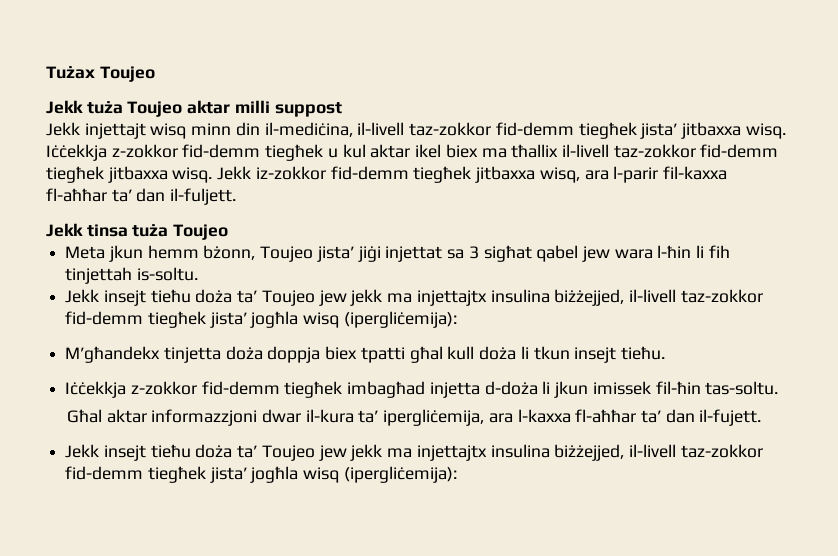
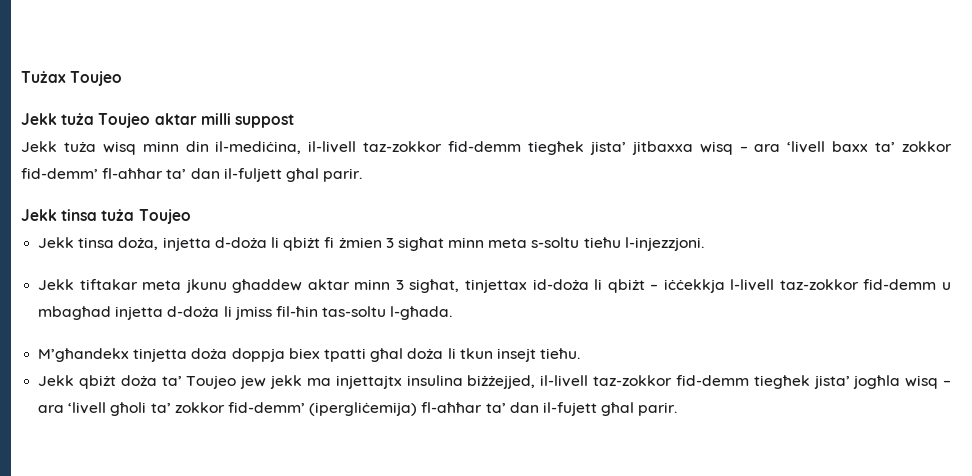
- Jekk injettajt wisq minn din il-mediċina, il-livell taz-zokkor fid-demm tiegħek jista’ jitbaxxa wisq. Iċċekkja z-zokkor fid-demm tiegħek u kul aktar ikel biex ma tħallix il-livell taz-zokkor fid-demm tiegħek jitbaxxa wisq. Jekk iz-zokkor fid-demm tiegħek jitbaxxa wisq, ara l-parir fil-kaxxa fl-aħħar ta’ dan il-fuljett.
+ Jekk tuża wisq minn din il-mediċina, il-livell taz-zokkor fid-demm tiegħek jista’ jitbaxxa wisq – ara ‘livell baxx ta’ zokkor fid-demm’ fl-aħħar ta’ dan il-fuljett għal parir.
  Jekk tinsa tuża Toujeo
- Meta jkun hemm bżonn, Toujeo jista’ jiġi injettat sa 3 sigħat qabel jew wara l-ħin li fih tinjettah is-soltu.
- Jekk insejt tieħu doża ta’ Toujeo jew jekk ma injettajtx insulina biżżejjed, il-livell taz-zokkor fid-demm tiegħek jista’ jogħla wisq (ipergliċemija):
- M’għandekx tinjetta doża doppja biex tpatti għal kull doża li tkun insejt tieħu.
- Iċċekkja z-zokkor fid-demm tiegħek imbagħad injetta d-doża li jkun imissek fil-ħin tas-soltu.
- Għal aktar informazzjoni dwar il-kura ta’ ipergliċemija, ara l-kaxxa fl-aħħar ta’ dan il-fujett.
- Jekk insejt tieħu doża ta’ Toujeo jew jekk ma injettajtx insulina biżżejjed, il-livell taz-zokkor fid-demm tiegħek jista’ jogħla wisq (ipergliċemija):
+ Jekk tinsa doża, injetta d-doża li qbiżt fi żmien 3 sigħat minn meta s-soltu tieħu l-injezzjoni.
+ Jekk tiftakar meta jkunu għaddew aktar minn 3 sigħat, tinjettax id-doża li qbiżt – iċċekkja l-livell taz-zokkor fid-demm u mbagħad injetta d-doża li jmiss fil-ħin tas-soltu l-għada.
+ M’għandekx tinjetta doża doppja biex tpatti għal doża li tkun insejt tieħu.
+ Jekk qbiżt doża ta’ Toujeo jew jekk ma injettajtx insulina biżżejjed, il-livell taz-zokkor fid-demm tiegħek jista’ jogħla wisq – ara ‘livell għoli ta’ zokkor fid-demm’ (ipergliċemija) fl-aħħar ta’ dan il-fujett għal parir.

